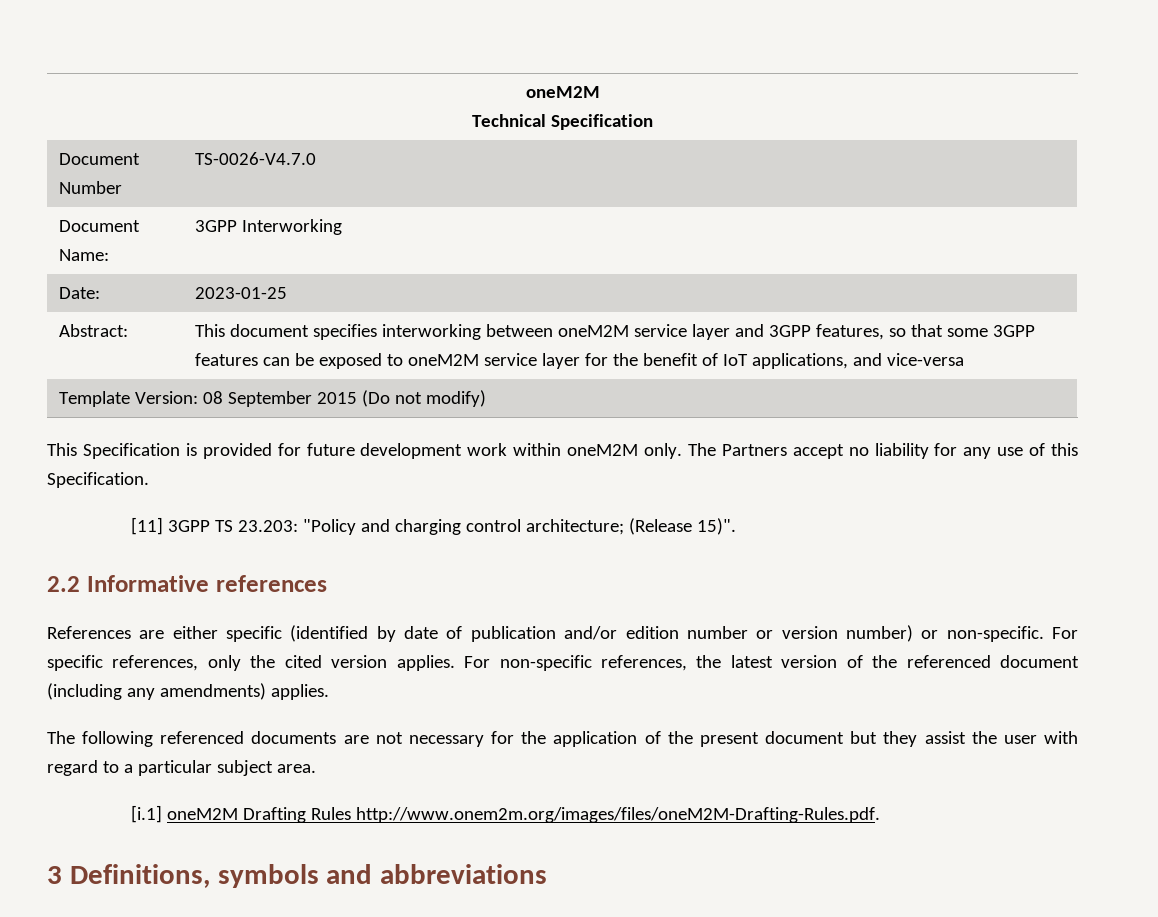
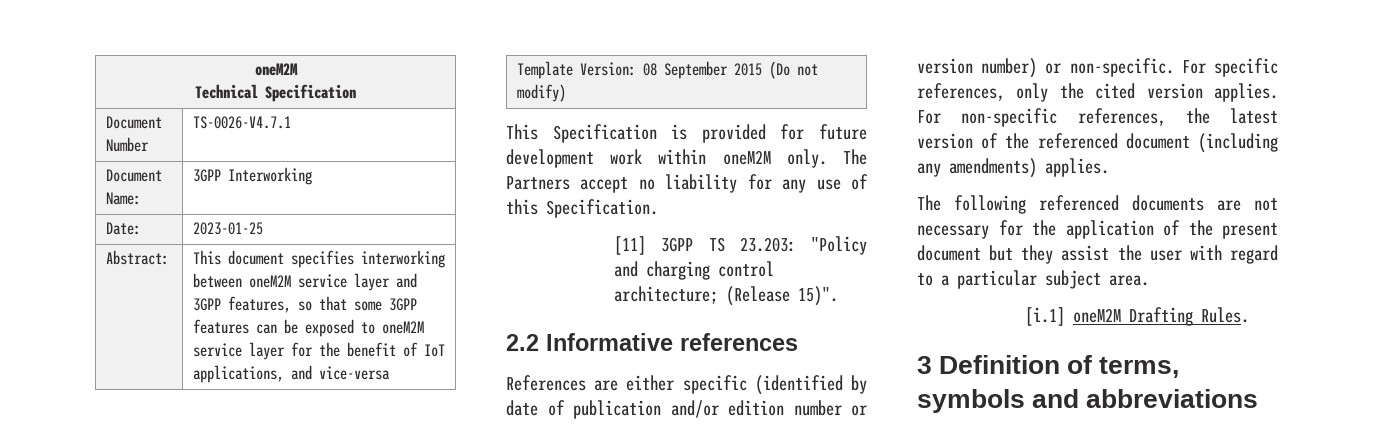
- Document Number | TS-0026-V4.7.0
+ Document Number | TS-0026-V4.7.1
- [i.1] oneM2M Drafting Rules http://www.onem2m.org/images/files/oneM2M-Drafting-Rules.pdf.
+ [i.1] oneM2M Drafting Rules.
- 3 Definitions, symbols and abbreviations
+ 3 Definition of terms, symbols and abbreviations

